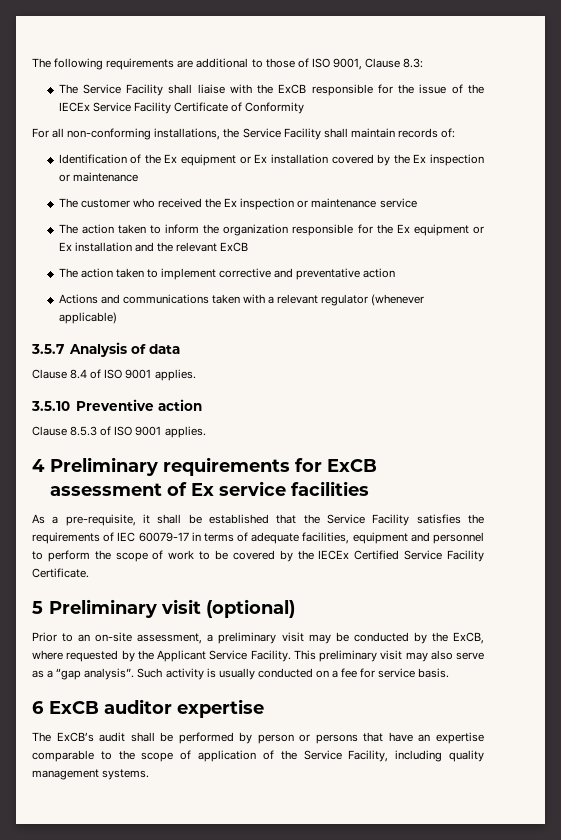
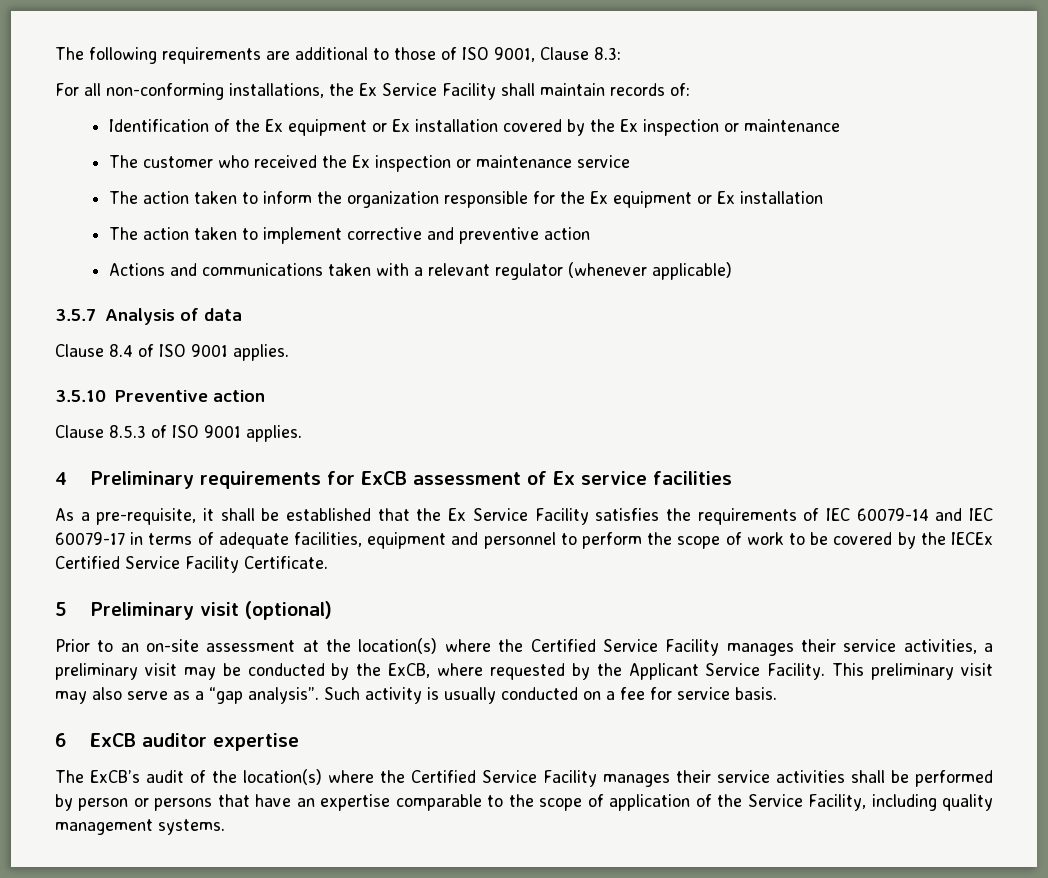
- The Service Facility shall liaise with the ExCB responsible for the issue of the IECEx Service Facility Certificate of Conformity
- For all non-conforming installations, the Service Facility shall maintain records of:
+ For all non-conforming installations, the Ex Service Facility shall maintain records of:
- The action taken to inform the organization responsible for the Ex equipment or Ex installation and the relevant ExCB
+ The action taken to inform the organization responsible for the Ex equipment or Ex installation
- The action taken to implement corrective and preventative action
+ The action taken to implement corrective and preventive action
- As a pre-requisite, it shall be established that the Service Facility satisfies the requirements of IEC 60079-17 in terms of adequate facilities, equipment and personnel to perform the scope of work to be covered by the IECEx Certified Service Facility Certificate.
+ As a pre-requisite, it shall be established that the Ex Service Facility satisfies the requirements of IEC 60079-14 and IEC 60079-17 in terms of adequate facilities, equipment and personnel to perform the scope of work to be covered by the IECEx Certified Service Facility Certificate.
- Prior to an on-site assessment, a preliminary visit may be conducted by the ExCB, where requested by the Applicant Service Facility.
+ Prior to an on-site assessment at the location(s) where the Certified Service Facility manages their service activities, a preliminary visit may be conducted by the ExCB, where requested by the Applicant Service Facility.
- The ExCB’s audit shall be performed by person or persons that have an expertise comparable to the scope of application of the Service Facility, including quality management systems.
+ The ExCB’s audit of the location(s) where the Certified Service Facility manages their service activities shall be performed by person or persons that have an expertise comparable to the scope of application of the Service Facility, including quality management systems.

